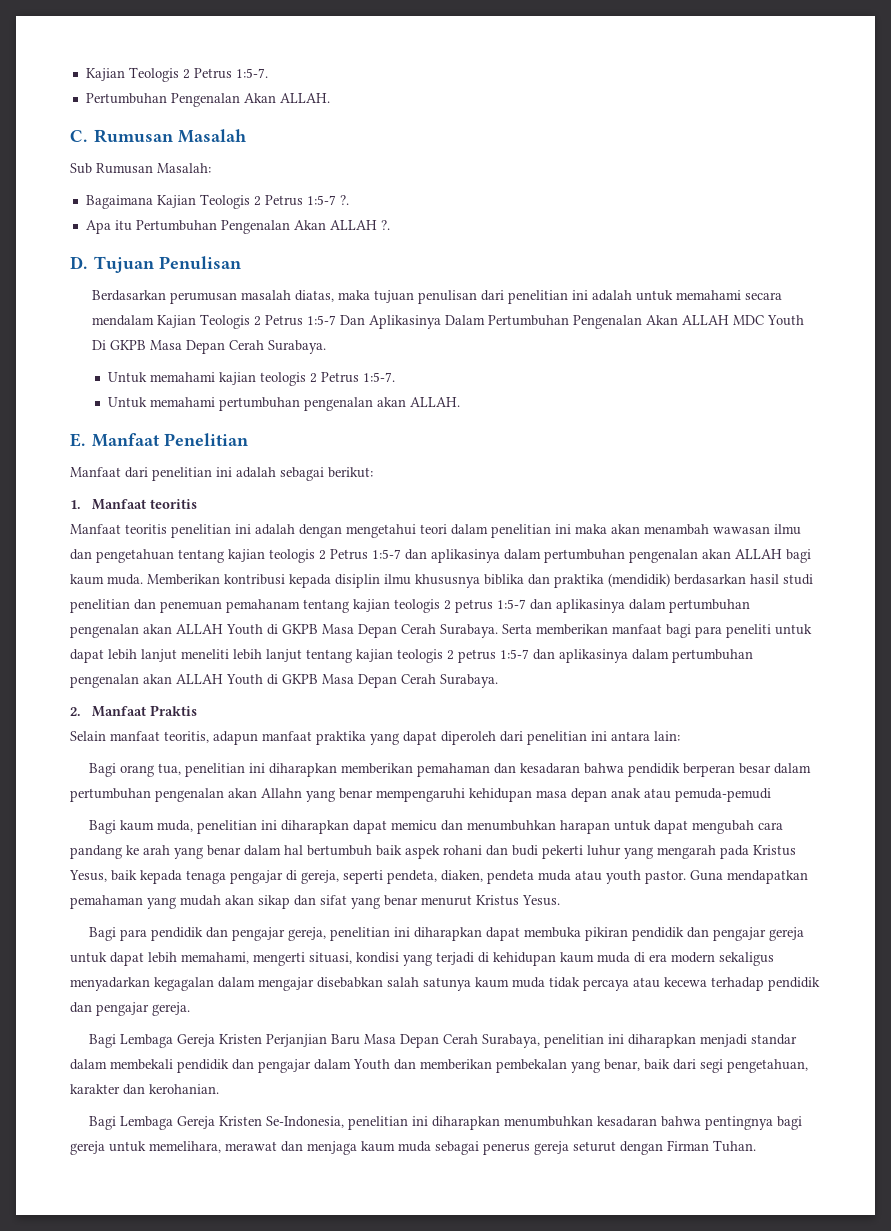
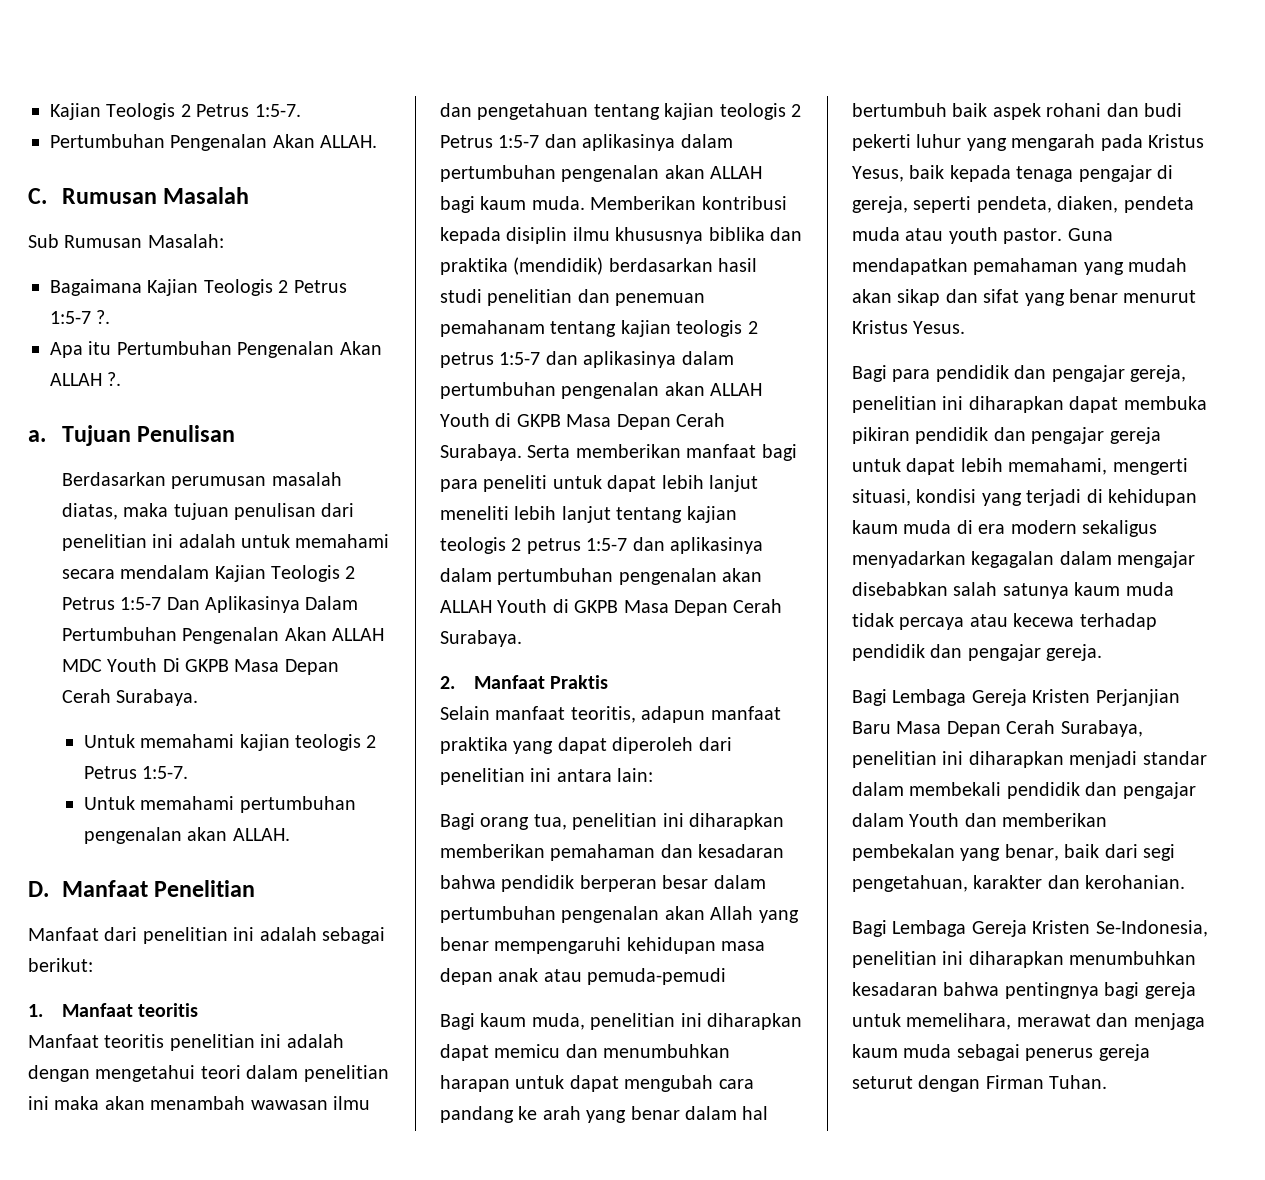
- D. Tujuan Penulisan
+ a. Tujuan Penulisan
- E. Manfaat Penelitian
+ D. Manfaat Penelitian
- Bagi orang tua, penelitian ini diharapkan memberikan pemahaman dan kesadaran bahwa pendidik berperan besar dalam pertumbuhan pengenalan akan Allahn yang benar mempengaruhi kehidupan masa depan anak atau pemuda-pemudi
+ Bagi orang tua, penelitian ini diharapkan memberikan pemahaman dan kesadaran bahwa pendidik berperan besar dalam pertumbuhan pengenalan akan Allah yang benar mempengaruhi kehidupan masa depan anak atau pemuda-pemudi

